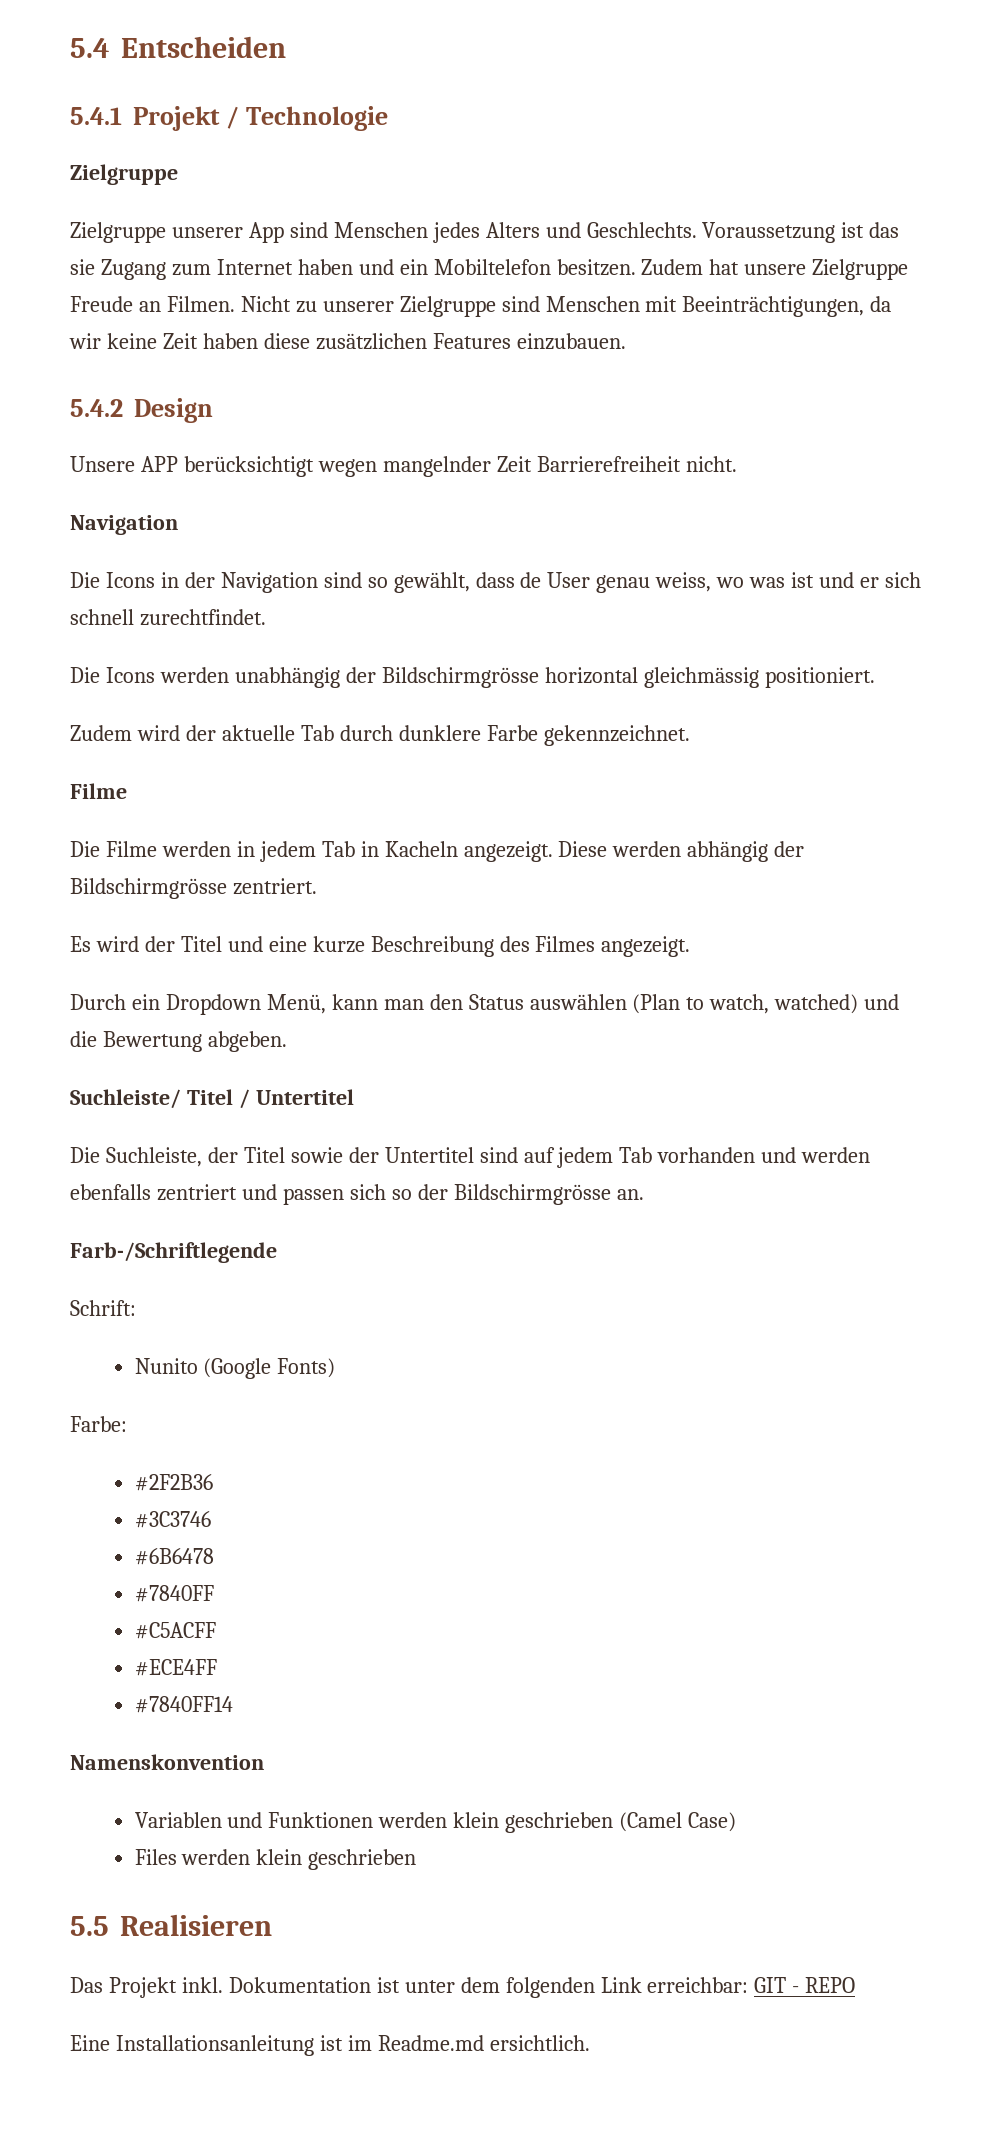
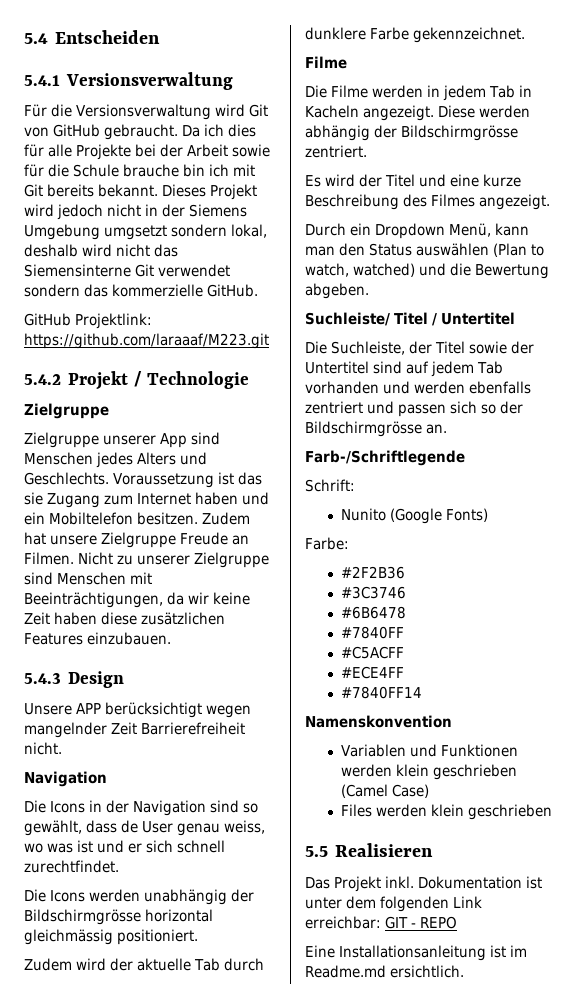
- 5.4.1 Projekt / Technologie
+ 5.4.1 Versionsverwaltung
+ Für die Versionsverwaltung wird Git von GitHub gebraucht. Da ich dies für alle Projekte bei der Arbeit sowie für die Schule brauche bin ich mit Git bereits bekannt. Dieses Projekt wird jedoch nicht in der Siemens Umgebung umgsetzt sondern lokal, deshalb wird nicht das Siemensinterne Git verwendet sondern das kommerzielle GitHub.
+ GitHub Projektlink: https://github.com/laraaaf/M223.git
+ 5.4.2 Projekt / Technologie
- 5.4.2 Design
+ 5.4.3 Design

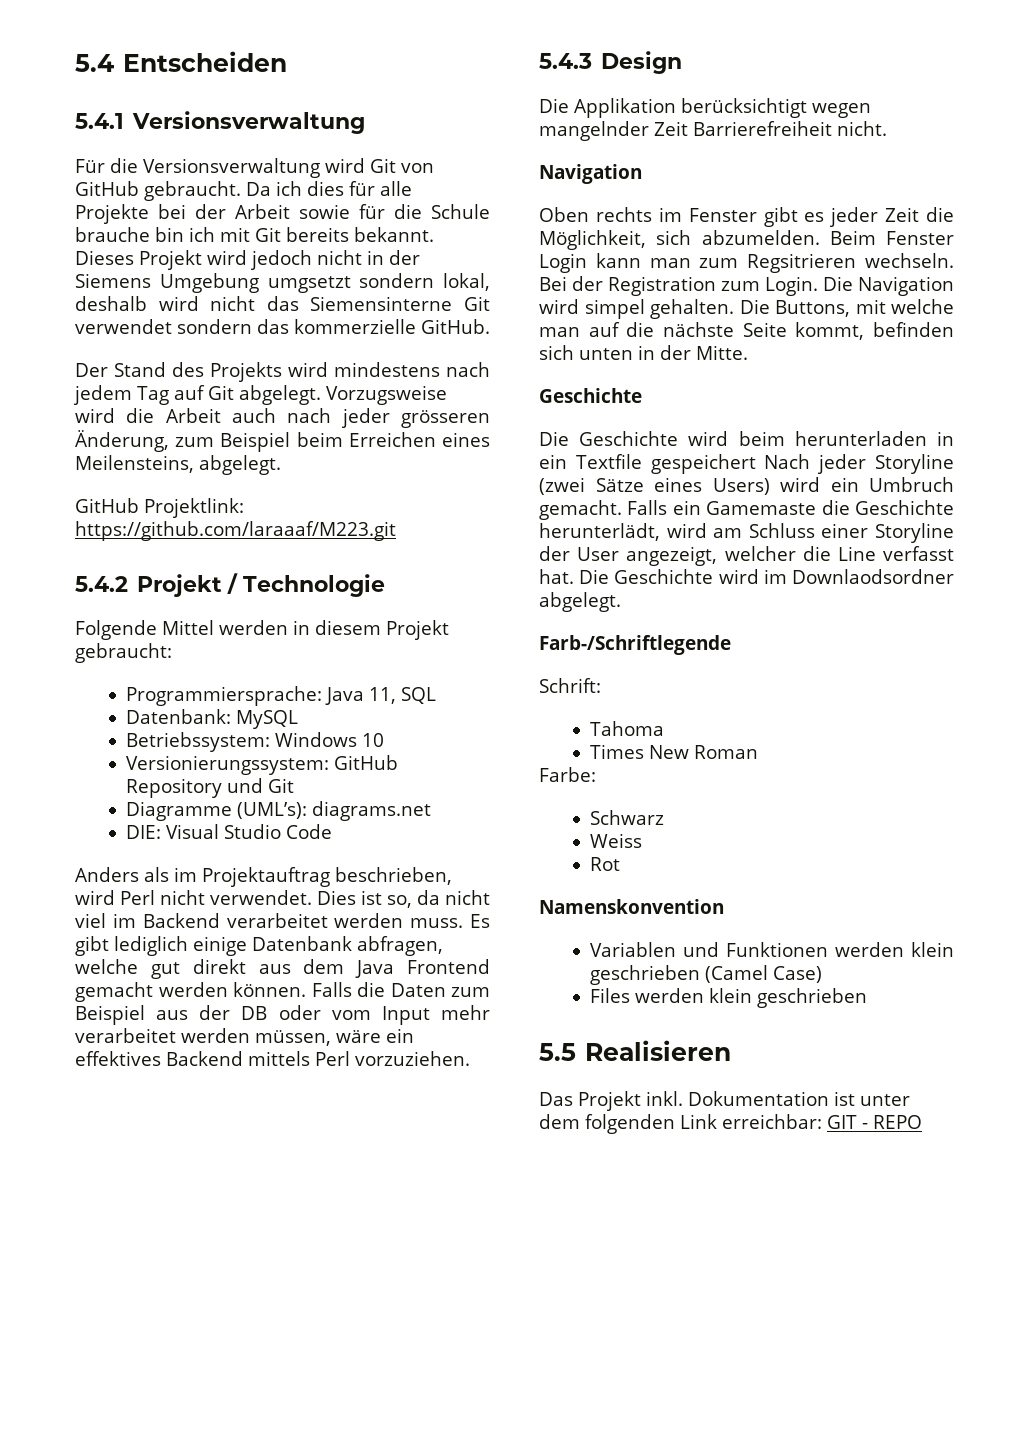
+ Der Stand des Projekts wird mindestens nach jedem Tag auf Git abgelegt. Vorzugsweise wird die Arbeit auch nach jeder grösseren Änderung, zum Beispiel beim Erreichen eines Meilensteins, abgelegt.
  5.4.2 Projekt / Technologie
- Zielgruppe
- Zielgruppe unserer App sind Menschen jedes Alters und Geschlechts. Voraussetzung ist das sie Zugang zum Internet haben und ein Mobiltelefon besitzen. Zudem hat unsere Zielgruppe Freude an Filmen. Nicht zu unserer Zielgruppe sind Menschen mit Beeinträchtigungen, da wir keine Zeit haben diese zusätzlichen Features einzubauen.
+ Folgende Mittel werden in diesem Projekt gebraucht:
+ Programmiersprache: Java 11, SQL
+ Datenbank: MySQL
+ Betriebssystem: Windows 10
+ Versionierungssystem: GitHub Repository und Git
+ Diagramme (UML’s): diagrams.net
+ DIE: Visual Studio Code
+ Anders als im Projektauftrag beschrieben, wird Perl nicht verwendet. Dies ist so, da nicht viel im Backend verarbeitet werden muss. Es gibt lediglich einige Datenbank abfragen, welche gut direkt aus dem Java Frontend gemacht werden können. Falls die Daten zum Beispiel aus der DB oder vom Input mehr verarbeitet werden müssen, wäre ein effektives Backend mittels Perl vorzuziehen.
- Unsere APP berücksichtigt wegen mangelnder Zeit Barrierefreiheit nicht.
+ Die Applikation berücksichtigt wegen mangelnder Zeit Barrierefreiheit nicht.
- Die Icons in der Navigation sind so gewählt, dass de User genau weiss, wo was ist und er sich schnell zurechtfindet.
- Die Icons werden unabhängig der Bildschirmgrösse horizontal gleichmässig positioniert.
- Zudem wird der aktuelle Tab durch dunklere Farbe gekennzeichnet.
- Filme
- Die Filme werden in jedem Tab in Kacheln angezeigt. Diese werden abhängig der Bildschirmgrösse zentriert.
- Es wird der Titel und eine kurze Beschreibung des Filmes angezeigt.
- Durch ein Dropdown Menü, kann man den Status auswählen (Plan to watch, watched) und die Bewertung abgeben.
- Suchleiste/ Titel / Untertitel
- Die Suchleiste, der Titel sowie der Untertitel sind auf jedem Tab vorhanden und werden ebenfalls zentriert und passen sich so der Bildschirmgrösse an.
+ Oben rechts im Fenster gibt es jeder Zeit die Möglichkeit, sich abzumelden. Beim Fenster Login kann man zum Regsitrieren wechseln. Bei der Registration zum Login. Die Navigation wird simpel gehalten. Die Buttons, mit welche man auf die nächste Seite kommt, befinden sich unten in der Mitte.
+ Geschichte
+ Die Geschichte wird beim herunterladen in ein Textfile gespeichert Nach jeder Storyline (zwei Sätze eines Users) wird ein Umbruch gemacht. Falls ein Gamemaste die Geschichte herunterlädt, wird am Schluss einer Storyline der User angezeigt, welcher die Line verfasst hat. Die Geschichte wird im Downlaodsordner abgelegt.
  Farb-/Schriftlegende
  Schrift:
- Nunito (Google Fonts)
+ Tahoma
+ Times New Roman
  Farbe:
- #2F2B36
- #3C3746
- #6B6478
- #7840FF
- #C5ACFF
- #ECE4FF
- #7840FF14
+ Schwarz
+ Weiss
+ Rot
- Eine Installationsanleitung ist im Readme.md ersichtlich.

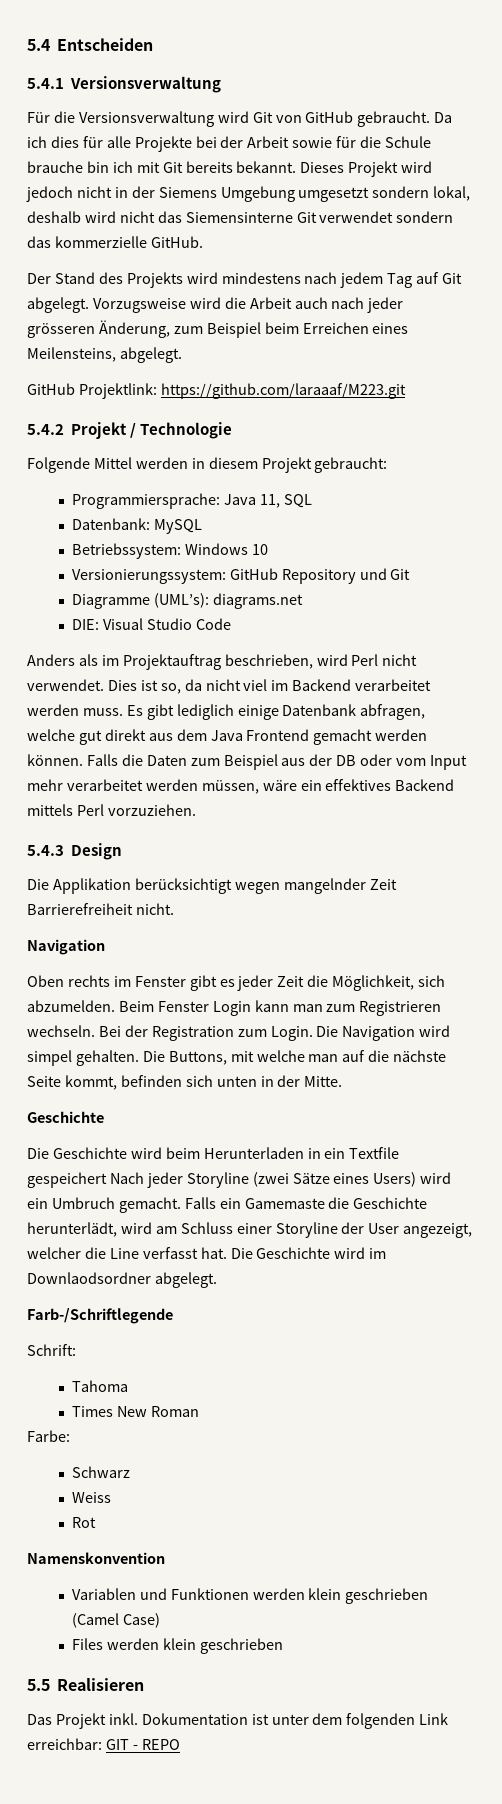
- Dieses Projekt wird jedoch nicht in der Siemens Umgebung umgsetzt sondern lokal, deshalb wird nicht das Siemensinterne Git verwendet sondern das kommerzielle GitHub.
+ Dieses Projekt wird jedoch nicht in der Siemens Umgebung umgesetzt sondern lokal, deshalb wird nicht das Siemensinterne Git verwendet sondern das kommerzielle GitHub.
- Beim Fenster Login kann man zum Regsitrieren wechseln.
+ Beim Fenster Login kann man zum Registrieren wechseln.
- Die Geschichte wird beim herunterladen in ein Textfile gespeichert Nach jeder Storyline (zwei Sätze eines Users) wird ein Umbruch gemacht.
+ Die Geschichte wird beim Herunterladen in ein Textfile gespeichert Nach jeder Storyline (zwei Sätze eines Users) wird ein Umbruch gemacht.

